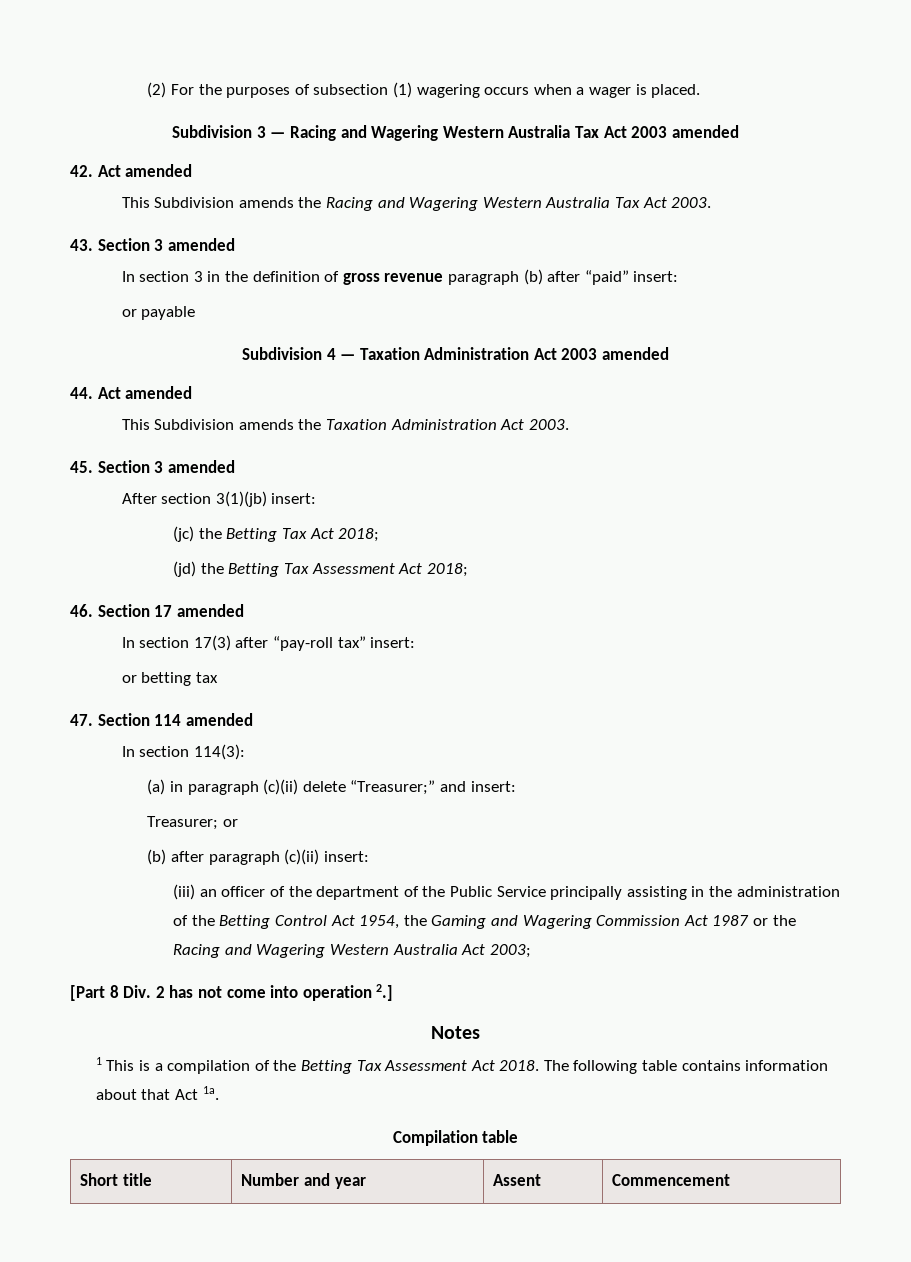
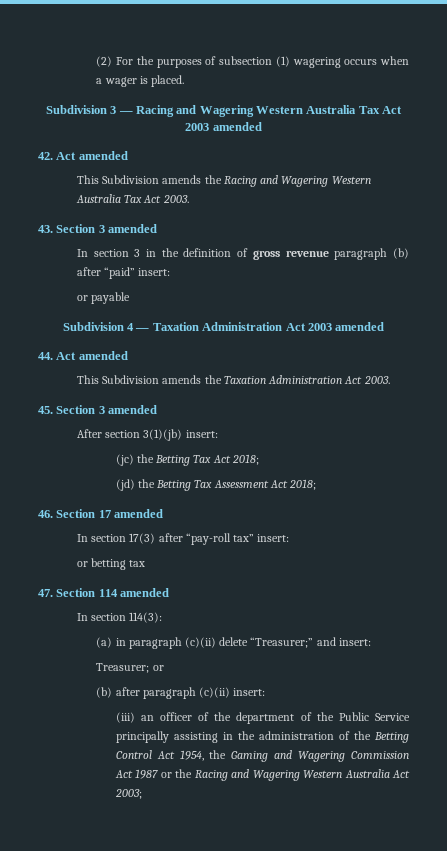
- [Part 8 Div. 2 has not come into operation 2.]
- Notes
- 1 This is a compilation of the Betting Tax Assessment Act 2018. The following table contains information about that Act 1a.
- Compilation table
- Short title | Number and year | Assent | Commencement

